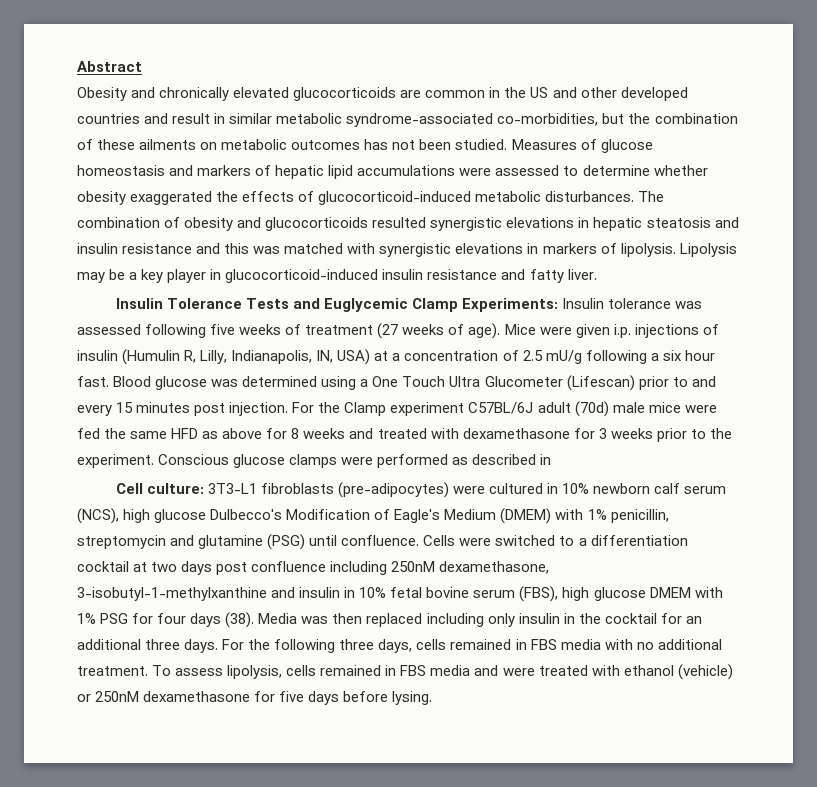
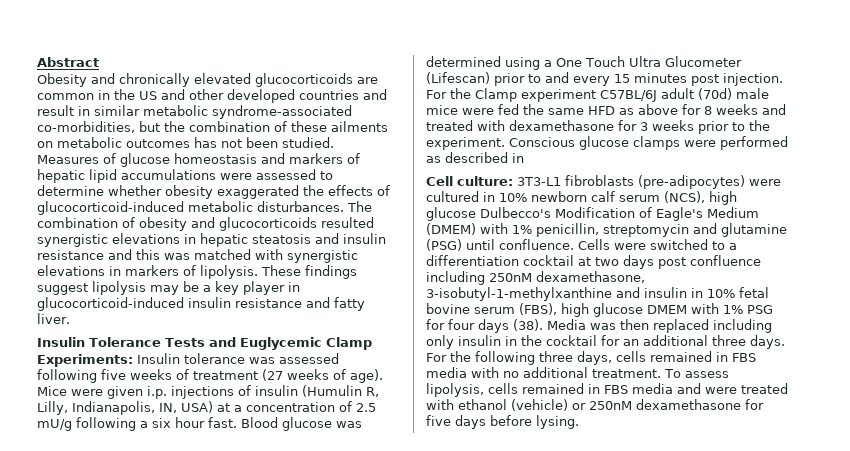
- Lipolysis may be a key player in glucocorticoid-induced insulin resistance and fatty liver.
+ These findings suggest lipolysis may be a key player in glucocorticoid-induced insulin resistance and fatty liver.

